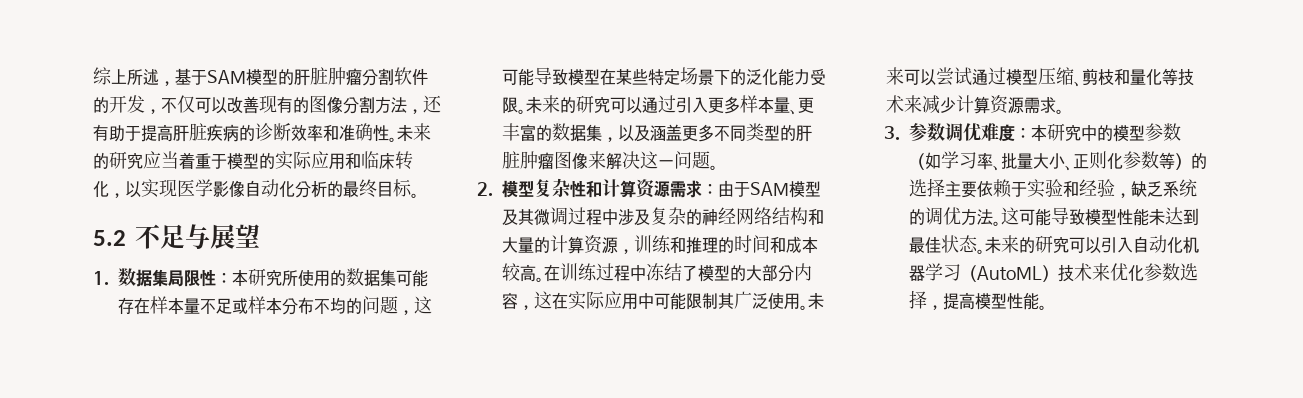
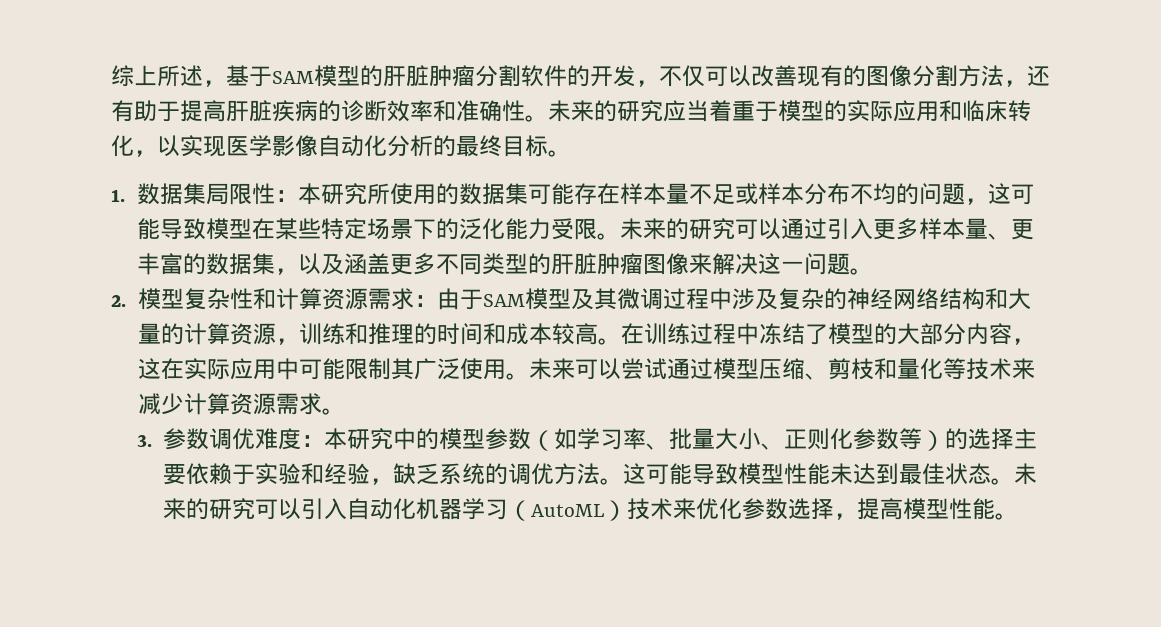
- 5.2不足与展望

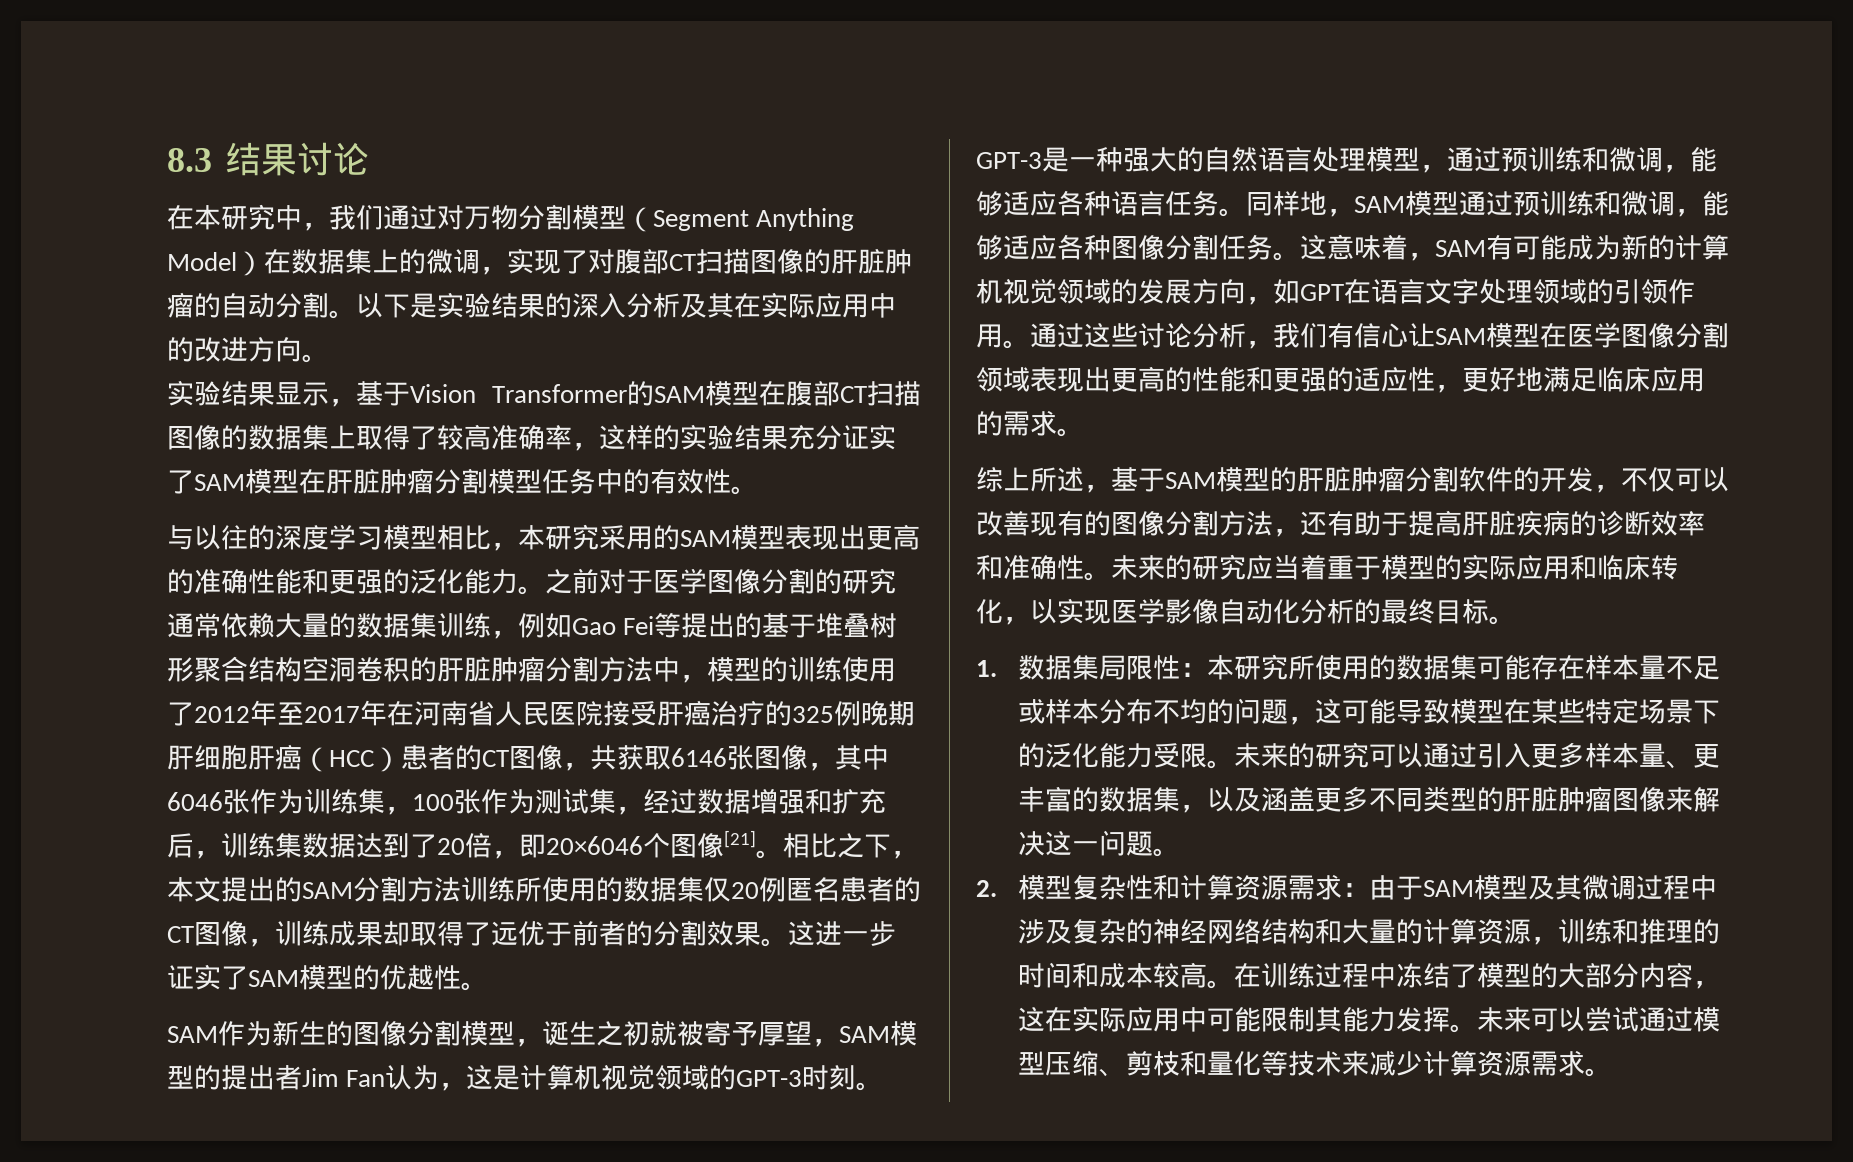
+ 8.3结果讨论
+ 在本研究中，我们通过对万物分割模型（Segment Anything Model）在数据集上的微调，实现了对腹部CT扫描图像的肝脏肿瘤的自动分割。以下是实验结果的深入分析及其在实际应用中的改进方向。
+ 实验结果显示，基于Vision Transformer的SAM模型在腹部CT扫描图像的数据集上取得了较高准确率，这样的实验结果充分证实了SAM模型在肝脏肿瘤分割模型任务中的有效性。
+ 与以往的深度学习模型相比，本研究采用的SAM模型表现出更高的准确性能和更强的泛化能力。之前对于医学图像分割的研究通常依赖大量的数据集训练，例如Gao Fei等提出的基于堆叠树形聚合结构空洞卷积的肝脏肿瘤分割方法中，模型的训练使用了2012年至2017年在河南省人民医院接受肝癌治疗的325例晚期肝细胞肝癌（HCC）患者的CT图像，共获取6146张图像，其中6046张作为训练集，100张作为测试集，经过数据增强和扩充后，训练集数据达到了20倍，即20×6046个图像[21]。相比之下，本文提出的SAM分割方法训练所使用的数据集仅20例匿名患者的CT图像，训练成果却取得了远优于前者的分割效果。这进一步证实了SAM模型的优越性。
+ SAM作为新生的图像分割模型，诞生之初就被寄予厚望，SAM模型的提出者Jim Fan认为，这是计算机视觉领域的GPT-3时刻。GPT-3是一种强大的自然语言处理模型，通过预训练和微调，能够适应各种语言任务。同样地，SAM模型通过预训练和微调，能够适应各种图像分割任务。这意味着，SAM有可能成为新的计算机视觉领域的发展方向，如GPT在语言文字处理领域的引领作用。通过这些讨论分析，我们有信心让SAM模型在医学图像分割领域表现出更高的性能和更强的适应性，更好地满足临床应用的需求。
- 在训练过程中冻结了模型的大部分内容，这在实际应用中可能限制其广泛使用。
+ 在训练过程中冻结了模型的大部分内容，这在实际应用中可能限制其能力发挥。
- 3.参数调优难度：本研究中的模型参数（如学习率、批量大小、正则化参数等）的选择主要依赖于实验和经验，缺乏系统的调优方法。这可能导致模型性能未达到最佳状态。未来的研究可以引入自动化机器学习（AutoML）技术来优化参数选择，提高模型性能。

